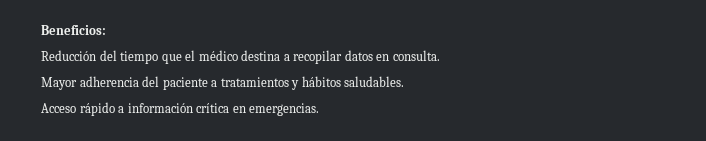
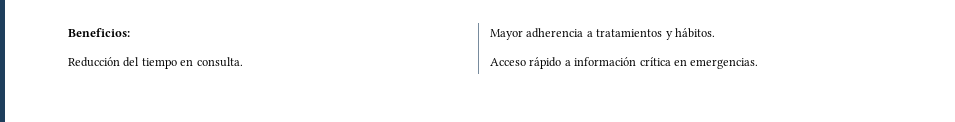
- Reducción del tiempo que el médico destina a recopilar datos en consulta.
+ Reducción del tiempo en consulta.
- Mayor adherencia del paciente a tratamientos y hábitos saludables.
+ Mayor adherencia a tratamientos y hábitos.

